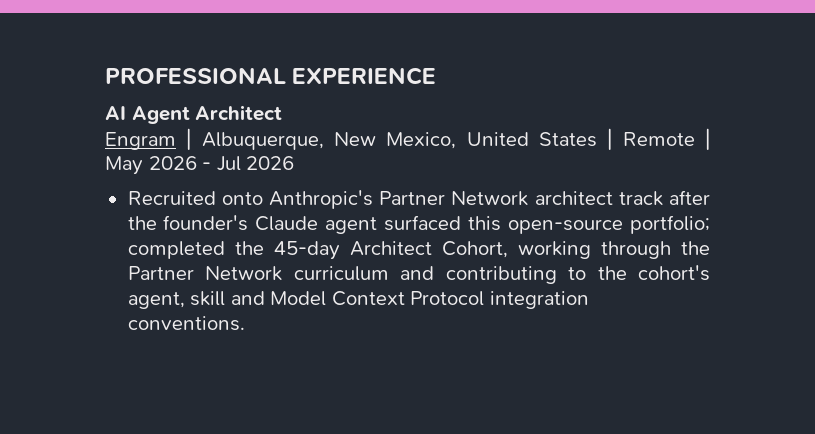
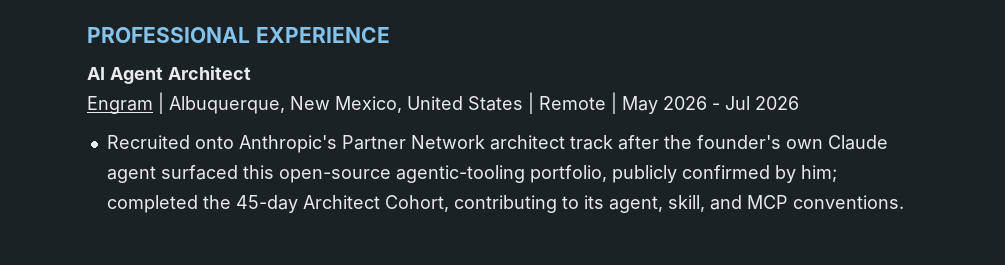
- Recruited onto Anthropic's Partner Network architect track after the founder's Claude agent surfaced this open-source portfolio; completed the 45-day Architect Cohort, working through the Partner Network curriculum and contributing to the cohort's agent, skill and Model Context Protocol integration conventions.
+ Recruited onto Anthropic's Partner Network architect track after the founder's own Claude agent surfaced this open-source agentic-tooling portfolio, publicly confirmed by him; completed the 45-day Architect Cohort, contributing to its agent, skill, and MCP conventions.

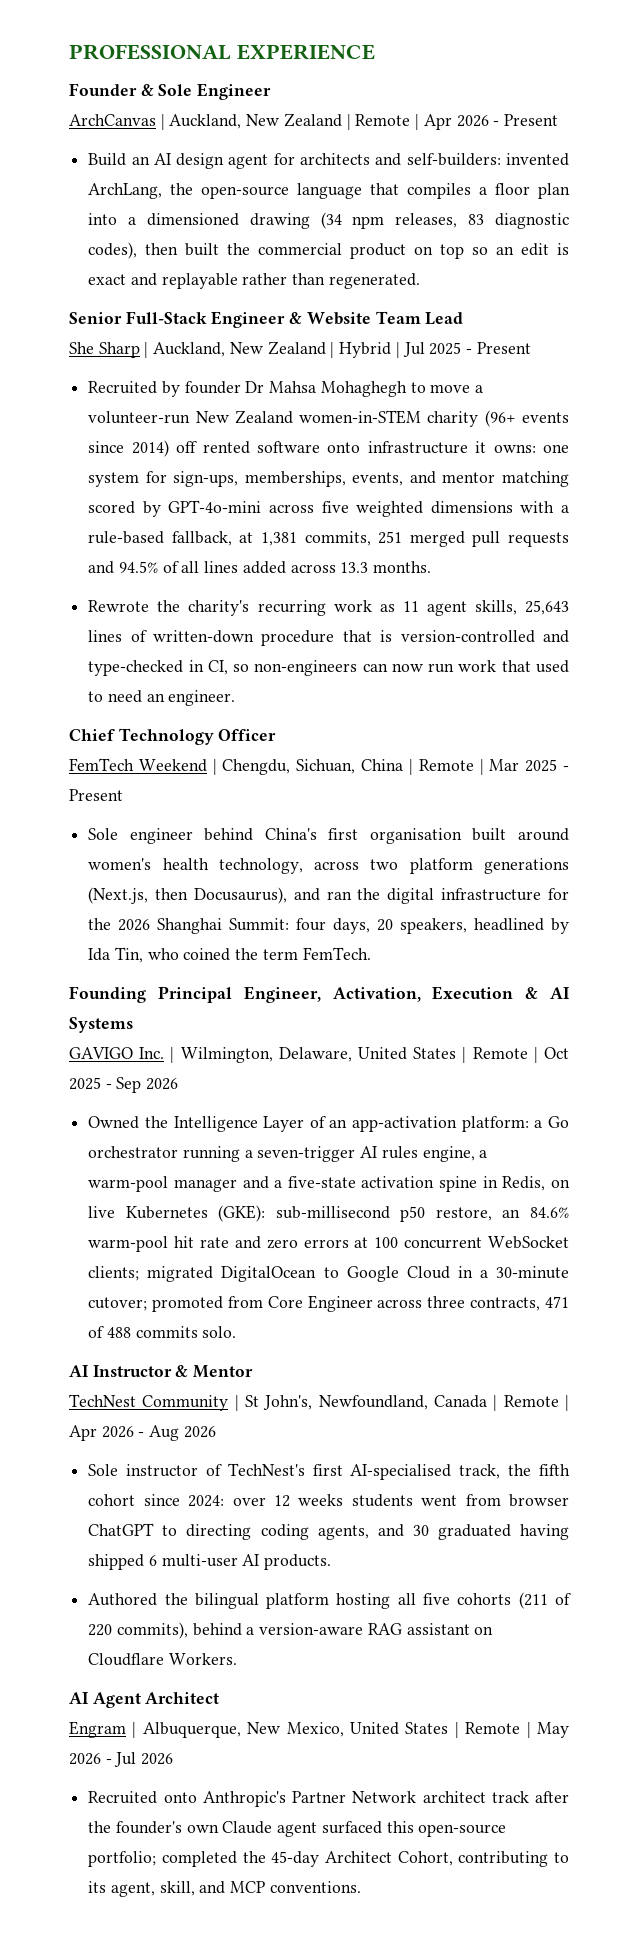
+ Founder & Sole Engineer
+ ArchCanvas | Auckland, New Zealand | Remote | Apr 2026 - Present
+ Build an AI design agent for architects and self-builders: invented ArchLang, the open-source language that compiles a floor plan into a dimensioned drawing (34 npm releases, 83 diagnostic codes), then built the commercial product on top so an edit is exact and replayable rather than regenerated.
+ Senior Full-Stack Engineer & Website Team Lead
+ She Sharp | Auckland, New Zealand | Hybrid | Jul 2025 - Present
+ Recruited by founder Dr Mahsa Mohaghegh to move a volunteer-run New Zealand women-in-STEM charity (96+ events since 2014) off rented software onto infrastructure it owns: one system for sign-ups, memberships, events, and mentor matching scored by GPT-4o-mini across five weighted dimensions with a rule-based fallback, at 1,381 commits, 251 merged pull requests and 94.5% of all lines added across 13.3 months.
+ Rewrote the charity's recurring work as 11 agent skills, 25,643 lines of written-down procedure that is version-controlled and type-checked in CI, so non-engineers can now run work that used to need an engineer.
+ Chief Technology Officer
+ FemTech Weekend | Chengdu, Sichuan, China | Remote | Mar 2025 - Present
+ Sole engineer behind China's first organisation built around women's health technology, across two platform generations (Next.js, then Docusaurus), and ran the digital infrastructure for the 2026 Shanghai Summit: four days, 20 speakers, headlined by Ida Tin, who coined the term FemTech.
+ Founding Principal Engineer, Activation, Execution & AI Systems
+ GAVIGO Inc. | Wilmington, Delaware, United States | Remote | Oct 2025 - Sep 2026
+ Owned the Intelligence Layer of an app-activation platform: a Go orchestrator running a seven-trigger AI rules engine, a warm-pool manager and a five-state activation spine in Redis, on live Kubernetes (GKE): sub-millisecond p50 restore, an 84.6% warm-pool hit rate and zero errors at 100 concurrent WebSocket clients; migrated DigitalOcean to Google Cloud in a 30-minute cutover; promoted from Core Engineer across three contracts, 471 of 488 commits solo.
+ AI Instructor & Mentor
+ TechNest Community | St John's, Newfoundland, Canada | Remote | Apr 2026 - Aug 2026
+ Sole instructor of TechNest's first AI-specialised track, the fifth cohort since 2024: over 12 weeks students went from browser ChatGPT to directing coding agents, and 30 graduated having shipped 6 multi-user AI products.
+ Authored the bilingual platform hosting all five cohorts (211 of 220 commits), behind a version-aware RAG assistant on Cloudflare Workers.
- Recruited onto Anthropic's Partner Network architect track after the founder's own Claude agent surfaced this open-source agentic-tooling portfolio, publicly confirmed by him; completed the 45-day Architect Cohort, contributing to its agent, skill, and MCP conventions.
+ Recruited onto Anthropic's Partner Network architect track after the founder's own Claude agent surfaced this open-source portfolio; completed the 45-day Architect Cohort, contributing to its agent, skill, and MCP conventions.

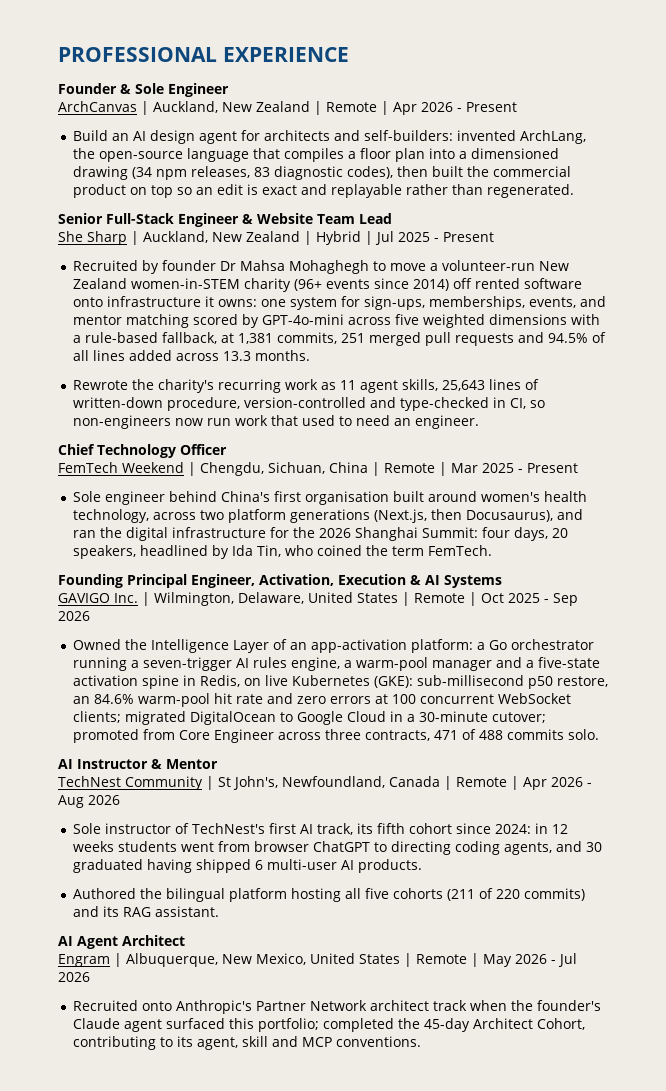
- Rewrote the charity's recurring work as 11 agent skills, 25,643 lines of written-down procedure that is version-controlled and type-checked in CI, so non-engineers can now run work that used to need an engineer.
+ Rewrote the charity's recurring work as 11 agent skills, 25,643 lines of written-down procedure, version-controlled and type-checked in CI, so non-engineers now run work that used to need an engineer.
- Sole instructor of TechNest's first AI-specialised track, the fifth cohort since 2024: over 12 weeks students went from browser ChatGPT to directing coding agents, and 30 graduated having shipped 6 multi-user AI products.
+ Sole instructor of TechNest's first AI track, its fifth cohort since 2024: in 12 weeks students went from browser ChatGPT to directing coding agents, and 30 graduated having shipped 6 multi-user AI products.
- Authored the bilingual platform hosting all five cohorts (211 of 220 commits), behind a version-aware RAG assistant on Cloudflare Workers.
+ Authored the bilingual platform hosting all five cohorts (211 of 220 commits) and its RAG assistant.
- Recruited onto Anthropic's Partner Network architect track after the founder's own Claude agent surfaced this open-source portfolio; completed the 45-day Architect Cohort, contributing to its agent, skill, and MCP conventions.
+ Recruited onto Anthropic's Partner Network architect track when the founder's Claude agent surfaced this portfolio; completed the 45-day Architect Cohort, contributing to its agent, skill and MCP conventions.

